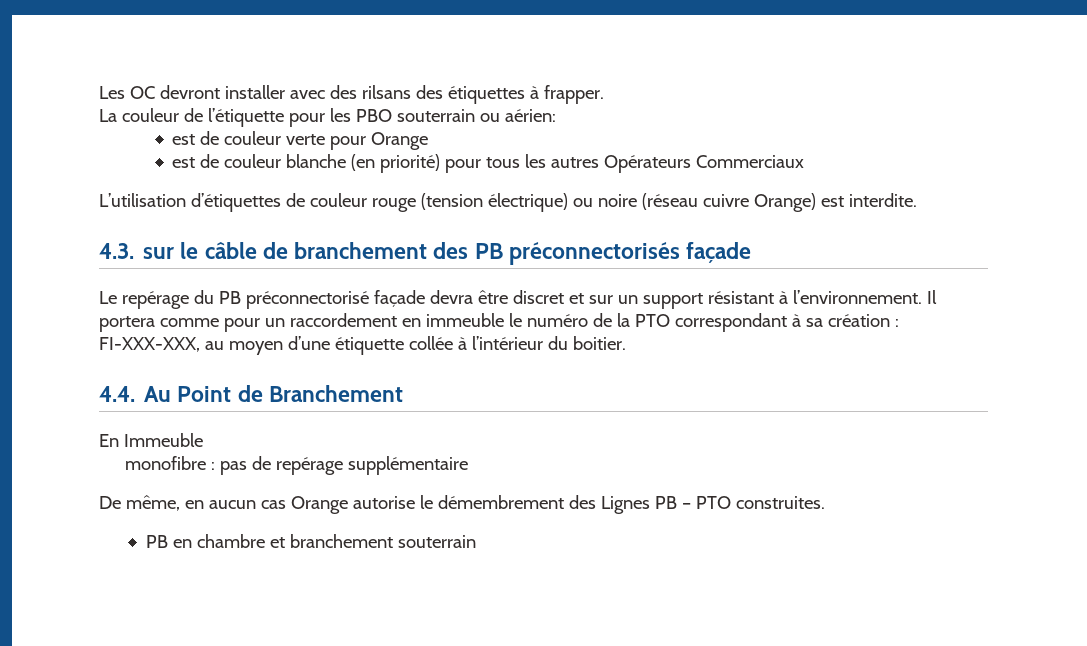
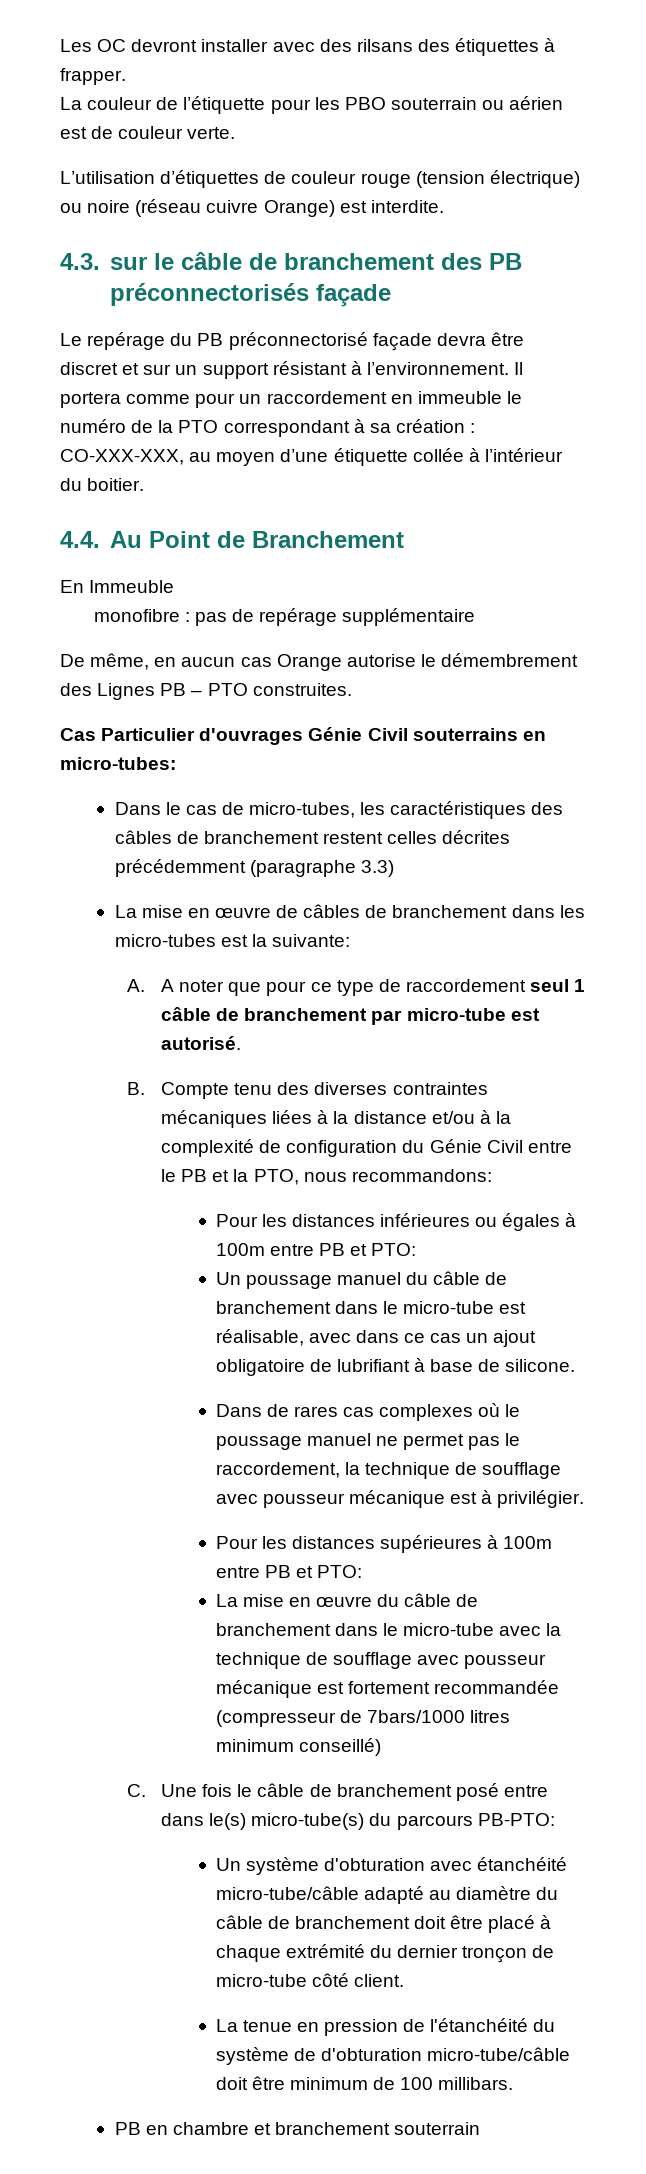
- La couleur de l’étiquette pour les PBO souterrain ou aérien:
- est de couleur verte pour Orange
- est de couleur blanche (en priorité) pour tous les autres Opérateurs Commerciaux
+ La couleur de l’étiquette pour les PBO souterrain ou aérien est de couleur verte.
- Il portera comme pour un raccordement en immeuble le numéro de la PTO correspondant à sa création : FI-XXX-XXX, au moyen d’une étiquette collée à l’intérieur du boitier.
+ Il portera comme pour un raccordement en immeuble le numéro de la PTO correspondant à sa création : CO-XXX-XXX, au moyen d’une étiquette collée à l’intérieur du boitier.
+ Cas Particulier d'ouvrages Génie Civil souterrains en micro-tubes:
+ Dans le cas de micro-tubes, les caractéristiques des câbles de branchement restent celles décrites précédemment (paragraphe 3.3)
+ La mise en œuvre de câbles de branchement dans les micro-tubes est la suivante:
+ A. A noter que pour ce type de raccordement seul 1 câble de branchement par micro-tube est autorisé.
+ B. Compte tenu des diverses contraintes mécaniques liées à la distance et/ou à la complexité de configuration du Génie Civil entre le PB et la PTO, nous recommandons:
+ Pour les distances inférieures ou égales à 100m entre PB et PTO:
+ Un poussage manuel du câble de branchement dans le micro-tube est réalisable, avec dans ce cas un ajout obligatoire de lubrifiant à base de silicone.
+ Dans de rares cas complexes où le poussage manuel ne permet pas le raccordement, la technique de soufflage avec pousseur mécanique est à privilégier.
+ Pour les distances supérieures à 100m entre PB et PTO:
+ La mise en œuvre du câble de branchement dans le micro-tube avec la technique de soufflage avec pousseur mécanique est fortement recommandée (compresseur de 7bars/1000 litres minimum conseillé)
+ C. Une fois le câble de branchement posé entre dans le(s) micro-tube(s) du parcours PB-PTO:
+ Un système d'obturation avec étanchéité micro-tube/câble adapté au diamètre du câble de branchement doit être placé à chaque extrémité du dernier tronçon de micro-tube côté client.
+ La tenue en pression de l'étanchéité du système de d'obturation micro-tube/câble doit être minimum de 100 millibars.

